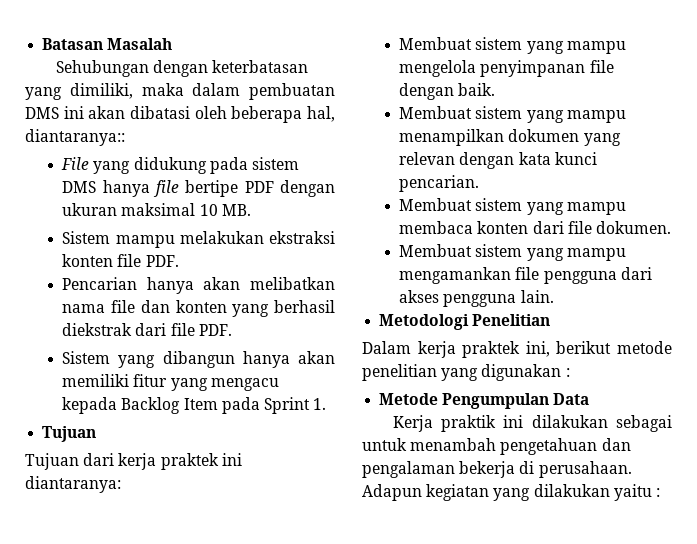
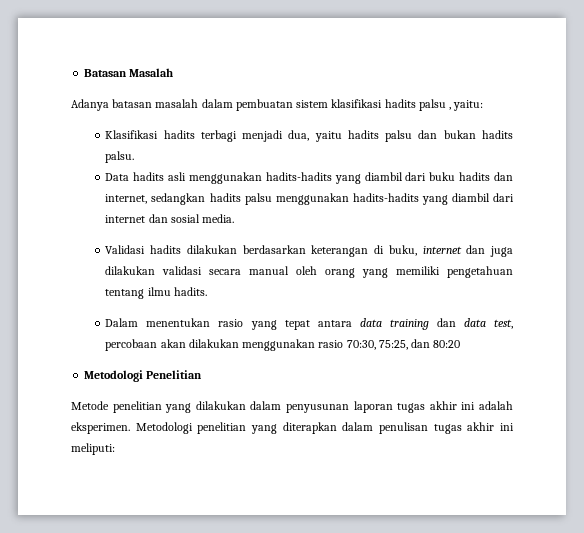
- Sehubungan dengan keterbatasan yang dimiliki, maka dalam pembuatan DMS ini akan dibatasi oleh beberapa hal, diantaranya::
- File yang didukung pada sistem DMS hanya file bertipe PDF dengan ukuran maksimal 10 MB.
- Sistem mampu melakukan ekstraksi konten file PDF.
- Pencarian hanya akan melibatkan nama file dan konten yang berhasil diekstrak dari file PDF.
- Sistem yang dibangun hanya akan memiliki fitur yang mengacu kepada Backlog Item pada Sprint 1.
- Tujuan
- Tujuan dari kerja praktek ini diantaranya:
- Membuat sistem yang mampu mengelola penyimpanan file dengan baik.
- Membuat sistem yang mampu menampilkan dokumen yang relevan dengan kata kunci pencarian.
- Membuat sistem yang mampu membaca konten dari file dokumen.
- Membuat sistem yang mampu mengamankan file pengguna dari akses pengguna lain.
+ Adanya batasan masalah dalam pembuatan sistem klasifikasi hadits palsu , yaitu:
+ Klasifikasi hadits terbagi menjadi dua, yaitu hadits palsu dan bukan hadits palsu.
+ Data hadits asli menggunakan hadits-hadits yang diambil dari buku hadits dan internet, sedangkan hadits palsu menggunakan hadits-hadits yang diambil dari internet dan sosial media.
+ Validasi hadits dilakukan berdasarkan keterangan di buku, internet dan juga dilakukan validasi secara manual oleh orang yang memiliki pengetahuan tentang ilmu hadits.
+ Dalam menentukan rasio yang tepat antara data training dan data test, percobaan akan dilakukan menggunakan rasio 70:30, 75:25, dan 80:20
  Metodologi Penelitian
- Dalam kerja praktek ini, berikut metode penelitian yang digunakan :
- Metode Pengumpulan Data
- Kerja praktik ini dilakukan sebagai untuk menambah pengetahuan dan pengalaman bekerja di perusahaan. Adapun kegiatan yang dilakukan yaitu :
+ Metode penelitian yang dilakukan dalam penyusunan laporan tugas akhir ini adalah eksperimen. Metodologi penelitian yang diterapkan dalam penulisan tugas akhir ini meliputi:

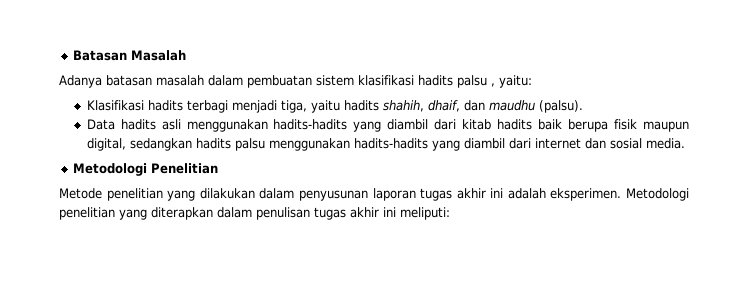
- Klasifikasi hadits terbagi menjadi dua, yaitu hadits palsu dan bukan hadits palsu.
+ Klasifikasi hadits terbagi menjadi tiga, yaitu hadits shahih, dhaif, dan maudhu (palsu).
- Data hadits asli menggunakan hadits-hadits yang diambil dari buku hadits dan internet, sedangkan hadits palsu menggunakan hadits-hadits yang diambil dari internet dan sosial media.
+ Data hadits asli menggunakan hadits-hadits yang diambil dari kitab hadits baik berupa fisik maupun digital, sedangkan hadits palsu menggunakan hadits-hadits yang diambil dari internet dan sosial media.
- Validasi hadits dilakukan berdasarkan keterangan di buku, internet dan juga dilakukan validasi secara manual oleh orang yang memiliki pengetahuan tentang ilmu hadits.
- Dalam menentukan rasio yang tepat antara data training dan data test, percobaan akan dilakukan menggunakan rasio 70:30, 75:25, dan 80:20

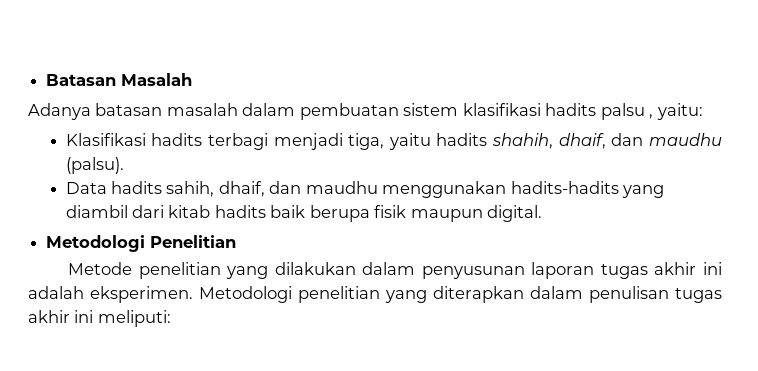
- Data hadits asli menggunakan hadits-hadits yang diambil dari kitab hadits baik berupa fisik maupun digital, sedangkan hadits palsu menggunakan hadits-hadits yang diambil dari internet dan sosial media.
+ Data hadits sahih, dhaif, dan maudhu menggunakan hadits-hadits yang diambil dari kitab hadits baik berupa fisik maupun digital.

